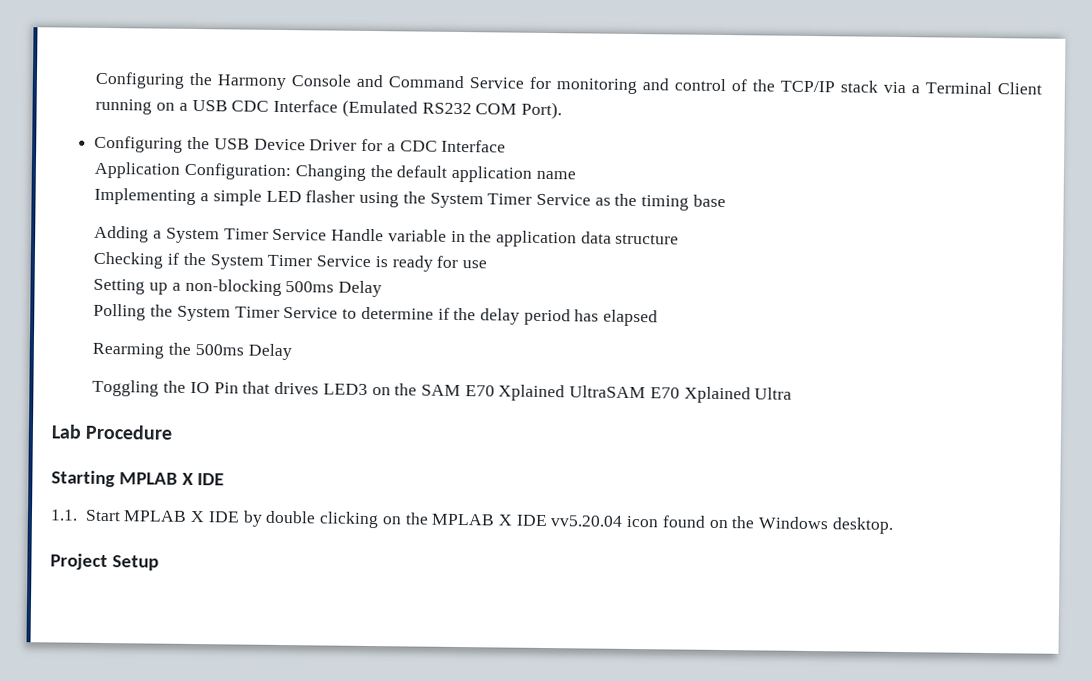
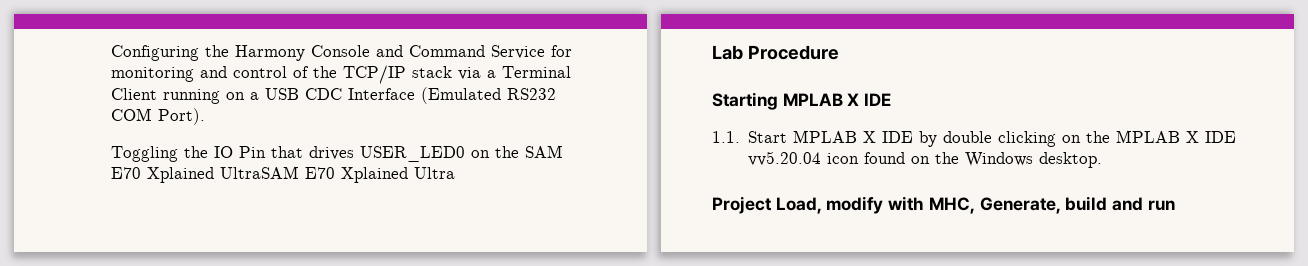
- Configuring the USB Device Driver for a CDC Interface
- Application Configuration: Changing the default application name
- Implementing a simple LED flasher using the System Timer Service as the timing base
- Adding a System Timer Service Handle variable in the application data structure
- Checking if the System Timer Service is ready for use
- Setting up a non-blocking 500ms Delay
- Polling the System Timer Service to determine if the delay period has elapsed
- Rearming the 500ms Delay
- Toggling the IO Pin that drives LED3 on the SAM E70 Xplained UltraSAM E70 Xplained Ultra
+ Toggling the IO Pin that drives USER_LED0 on the SAM E70 Xplained UltraSAM E70 Xplained Ultra
- Project Setup
+ Project Load, modify with MHC, Generate, build and run

